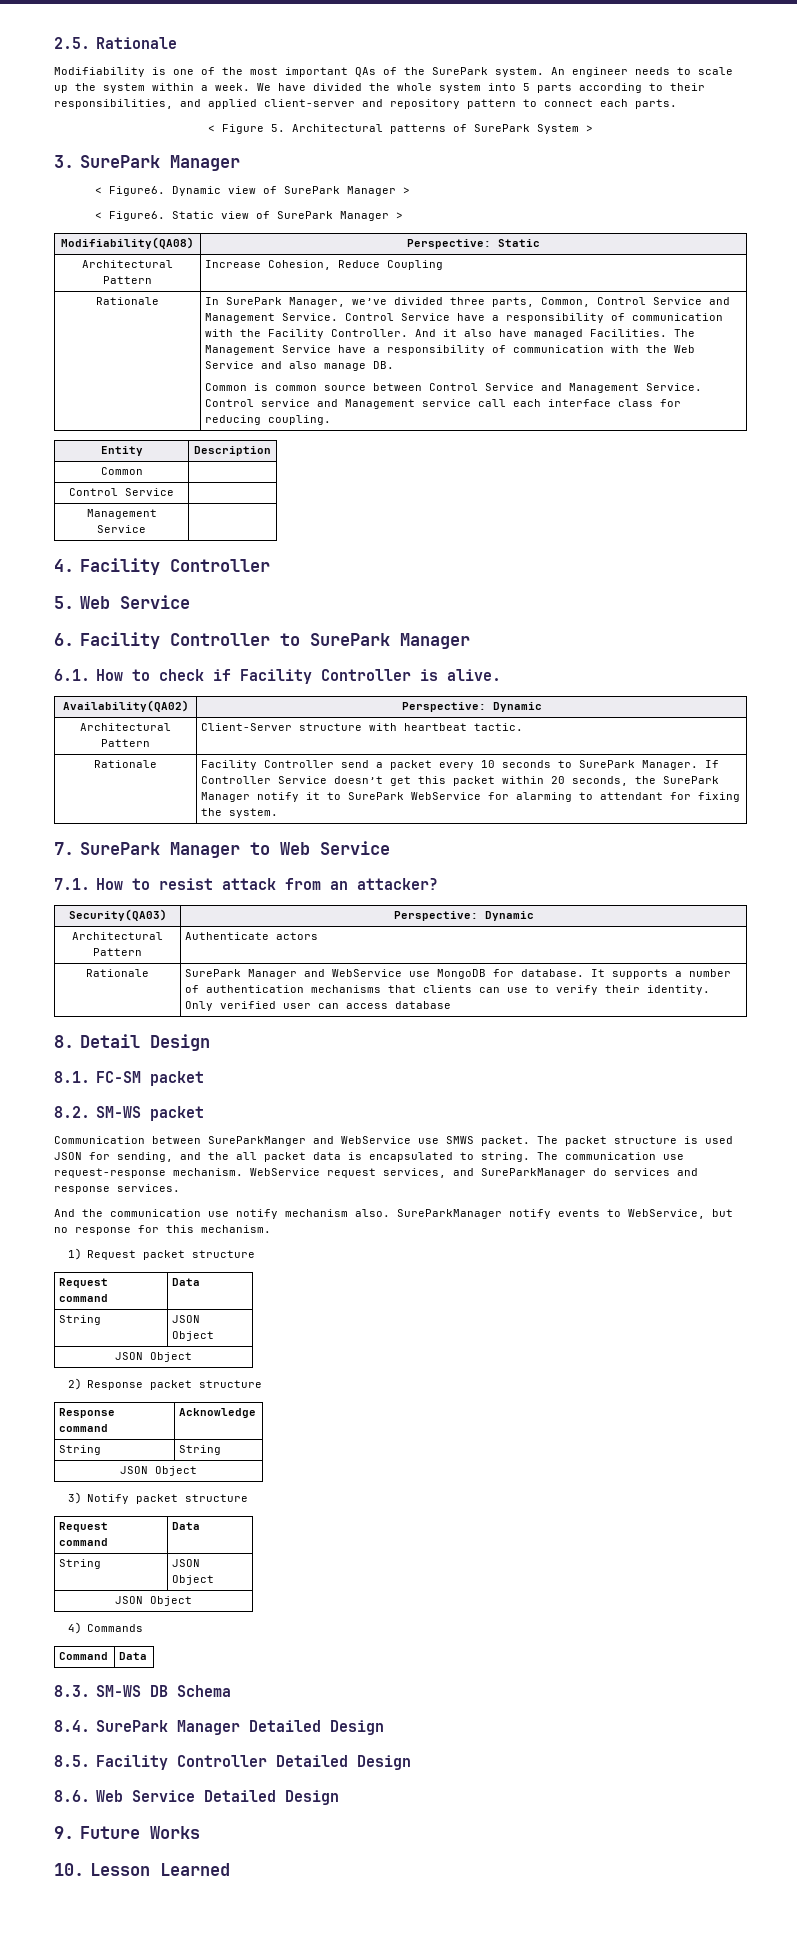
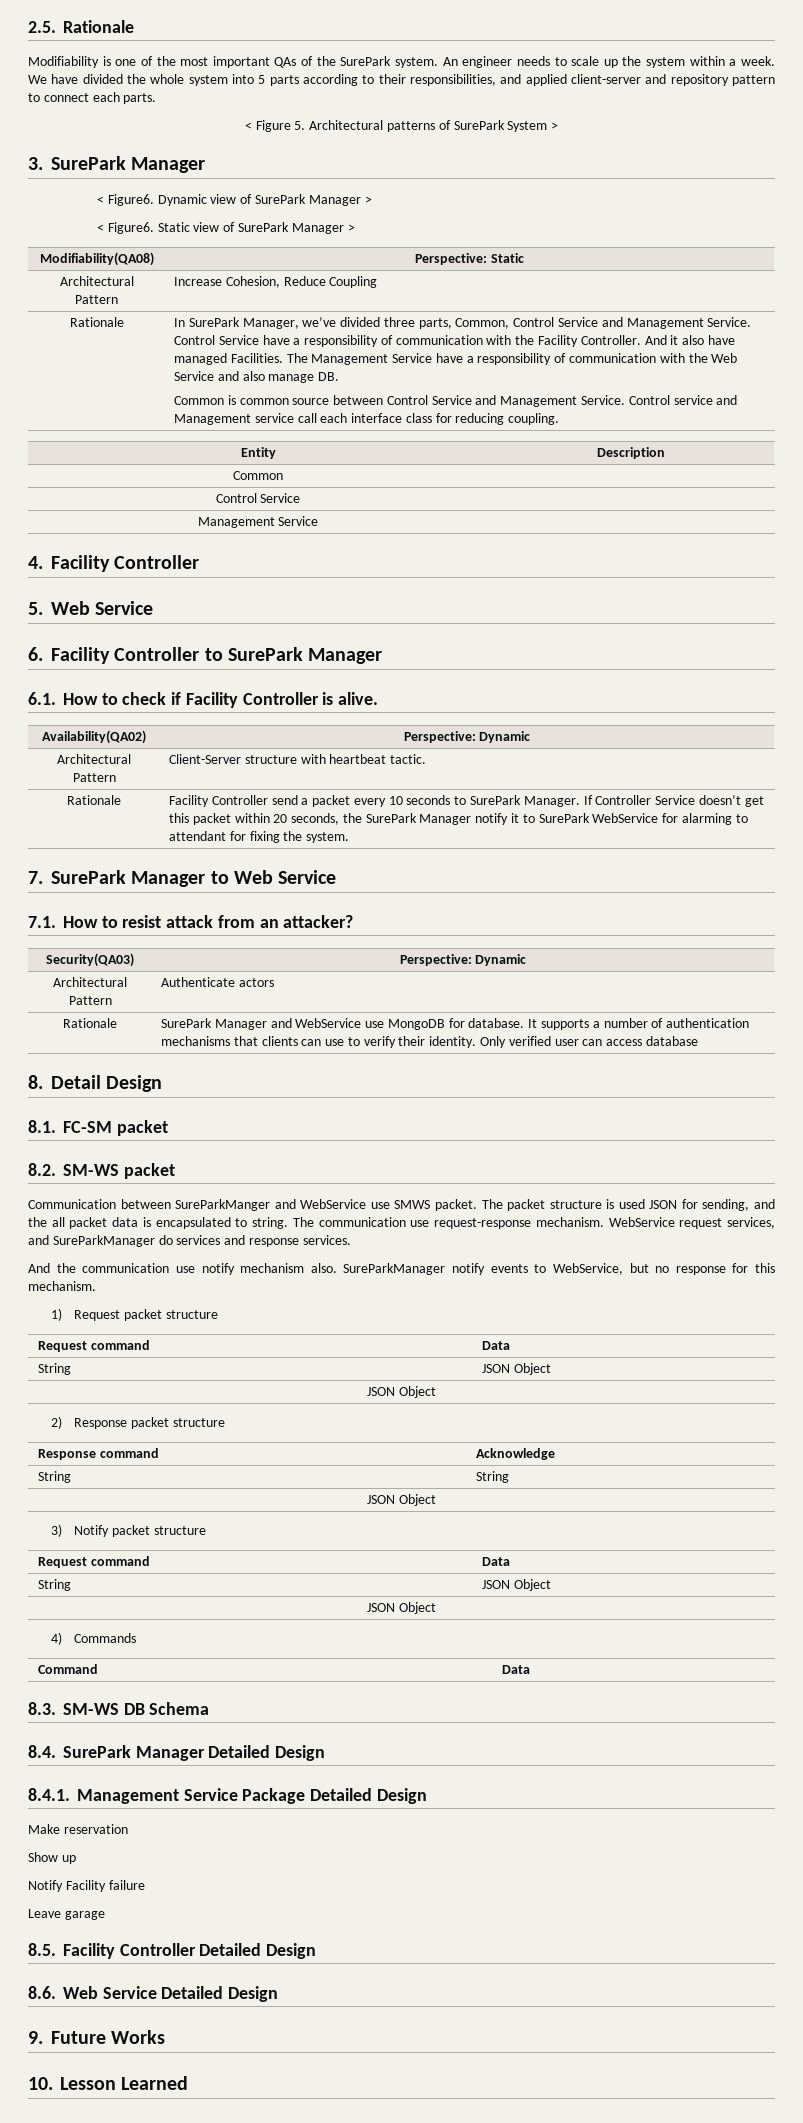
+ 8.4.1. Management Service Package Detailed Design
+ Make reservation
+ Show up
+ Notify Facility failure
+ Leave garage

